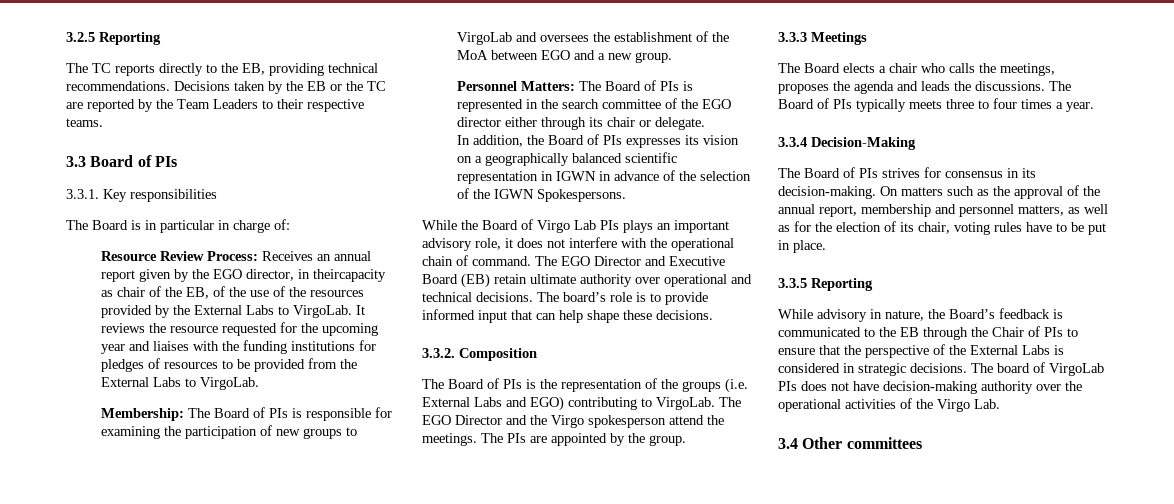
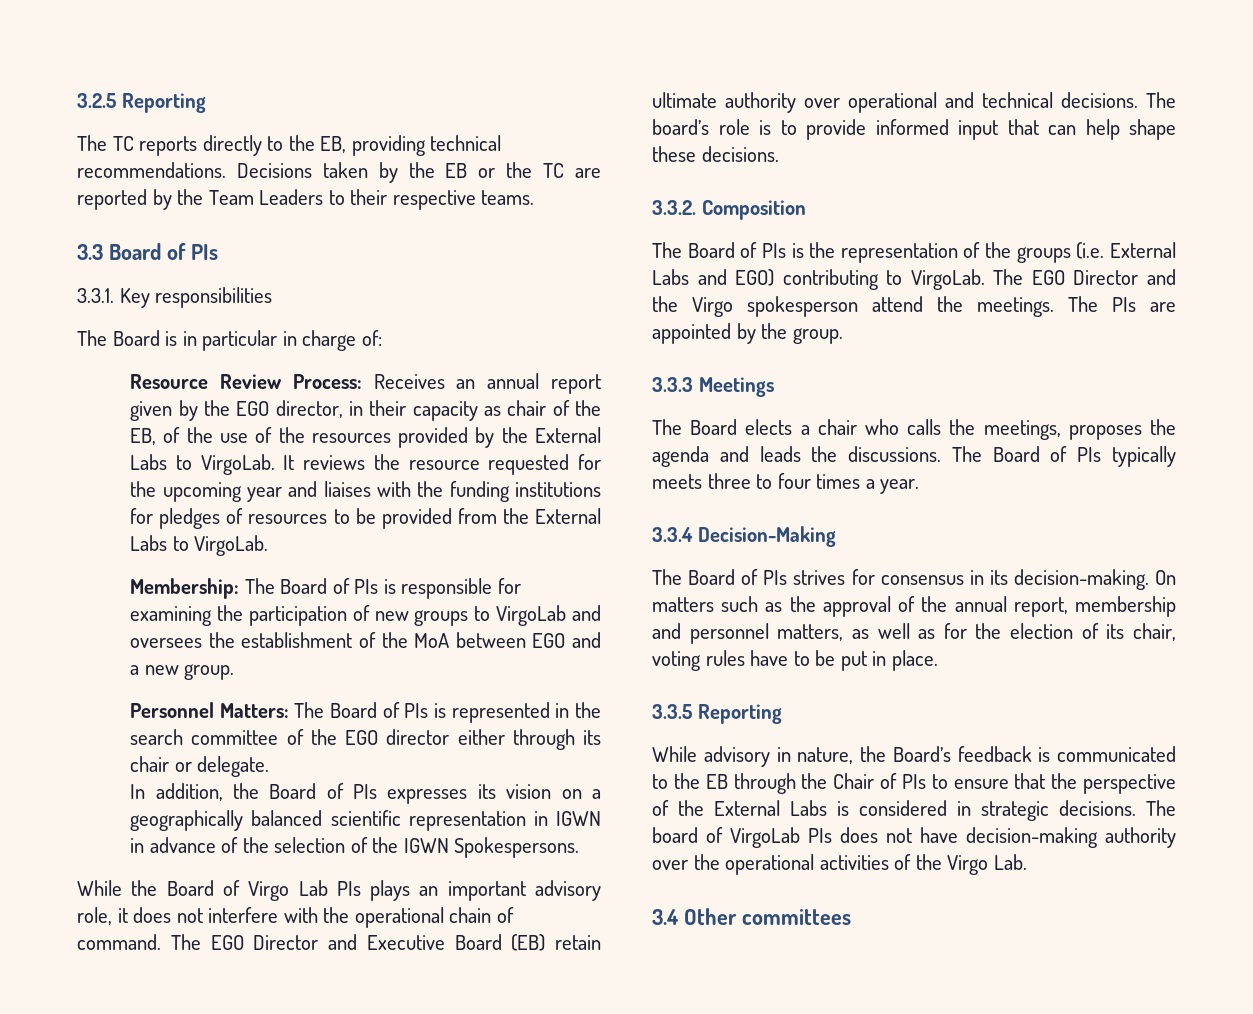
- Resource Review Process: Receives an annual report given by the EGO director, in theircapacity as chair of the EB, of the use of the resources provided by the External Labs to VirgoLab.
+ Resource Review Process: Receives an annual report given by the EGO director, in their capacity as chair of the EB, of the use of the resources provided by the External Labs to VirgoLab.

